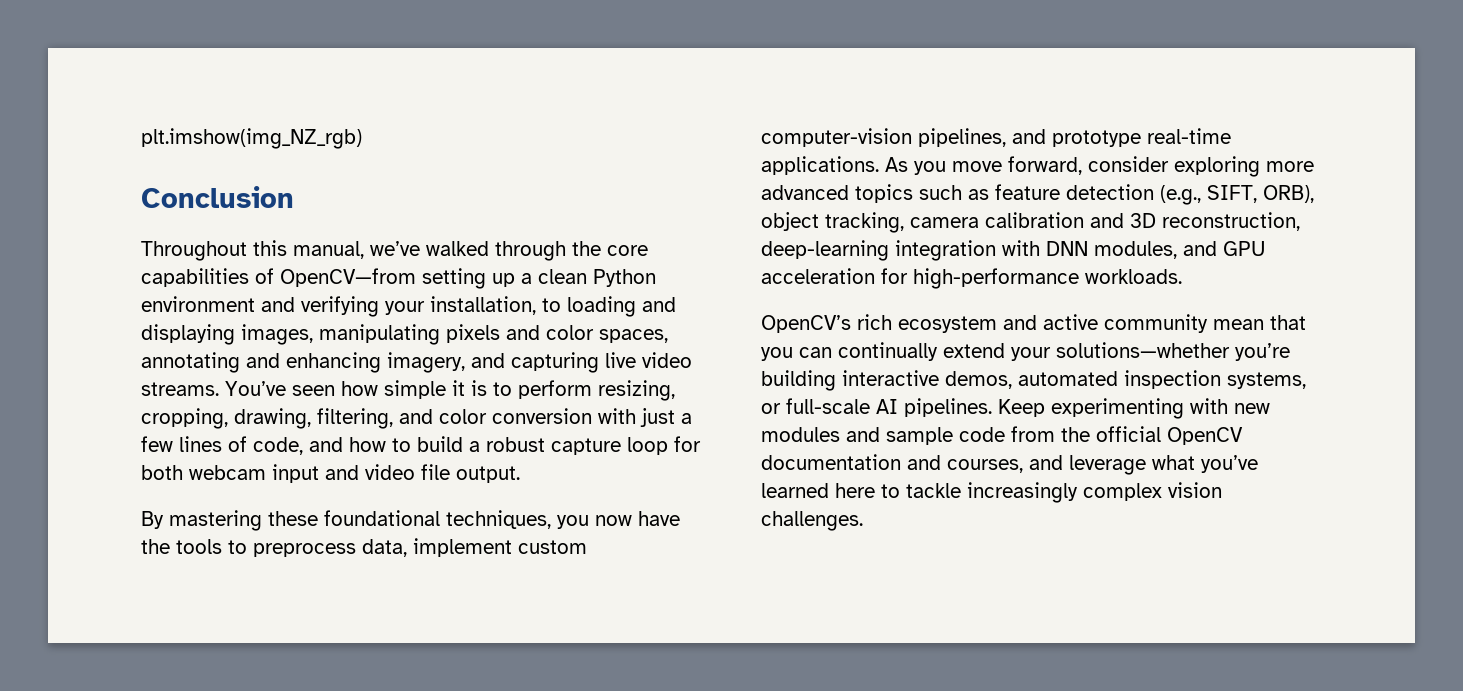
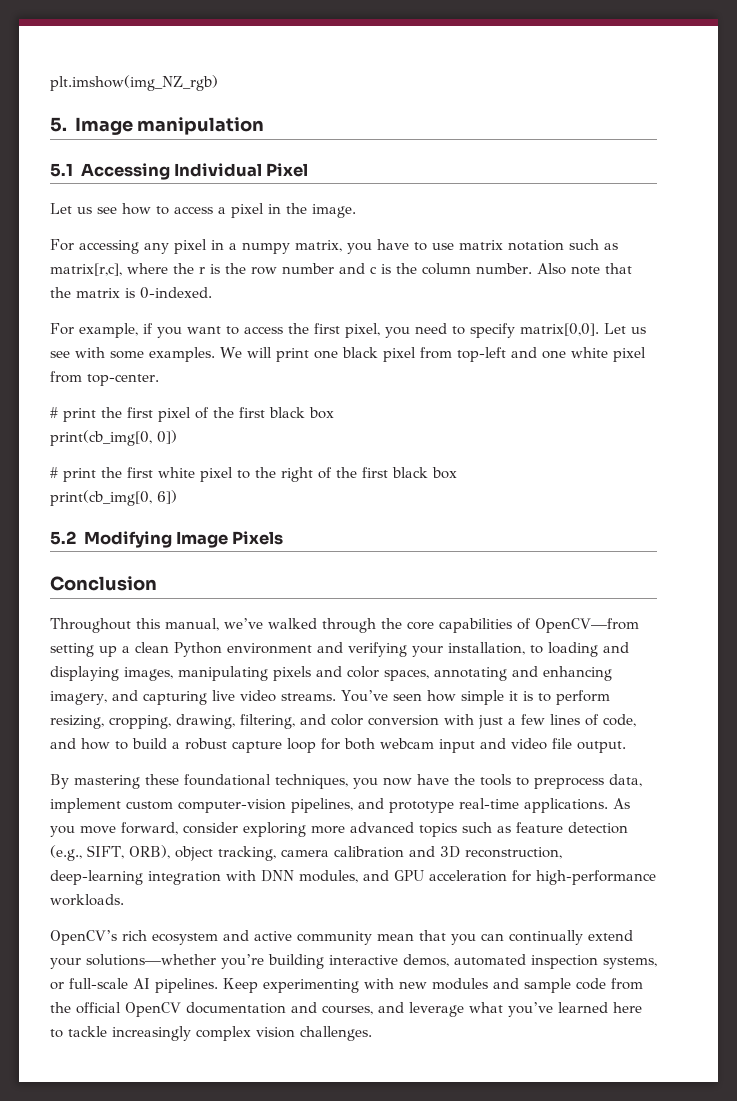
+ 5. Image manipulation
+ 5.1 Accessing Individual Pixel
+ Let us see how to access a pixel in the image.
+ For accessing any pixel in a numpy matrix, you have to use matrix notation such as matrix[r,c], where the r is the row number and c is the column number. Also note that the matrix is 0-indexed.
+ For example, if you want to access the first pixel, you need to specify matrix[0,0]. Let us see with some examples. We will print one black pixel from top-left and one white pixel from top-center.
+ # print the first pixel of the first black box
+ print(cb_img[0, 0])
+ # print the first white pixel to the right of the first black box
+ print(cb_img[0, 6])
+ 5.2 Modifying Image Pixels

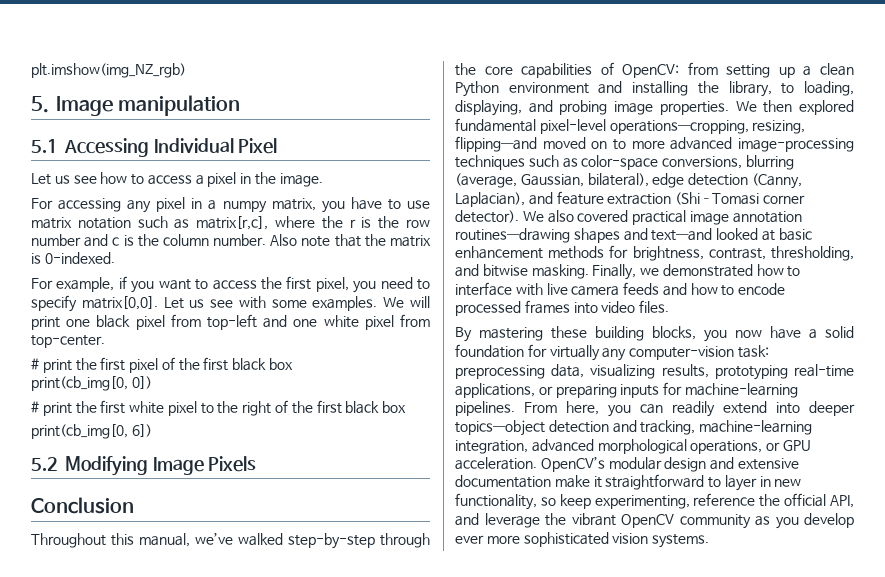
- Throughout this manual, we’ve walked through the core capabilities of OpenCV—from setting up a clean Python environment and verifying your installation, to loading and displaying images, manipulating pixels and color spaces, annotating and enhancing imagery, and capturing live video streams. You’ve seen how simple it is to perform resizing, cropping, drawing, filtering, and color conversion with just a few lines of code, and how to build a robust capture loop for both webcam input and video file output.
+ Throughout this manual, we’ve walked step-by-step through the core capabilities of OpenCV: from setting up a clean Python environment and installing the library, to loading, displaying, and probing image properties. We then explored fundamental pixel-level operations—cropping, resizing, flipping—and moved on to more advanced image-processing techniques such as color-space conversions, blurring (average, Gaussian, bilateral), edge detection (Canny, Laplacian), and feature extraction (Shi–Tomasi corner detector). We also covered practical image annotation routines—drawing shapes and text—and looked at basic enhancement methods for brightness, contrast, thresholding, and bitwise masking. Finally, we demonstrated how to interface with live camera feeds and how to encode processed frames into video files.
- By mastering these foundational techniques, you now have the tools to preprocess data, implement custom computer-vision pipelines, and prototype real-time applications. As you move forward, consider exploring more advanced topics such as feature detection (e.g., SIFT, ORB), object tracking, camera calibration and 3D reconstruction, deep-learning integration with DNN modules, and GPU acceleration for high-performance workloads.
- OpenCV’s rich ecosystem and active community mean that you can continually extend your solutions—whether you’re building interactive demos, automated inspection systems, or full-scale AI pipelines. Keep experimenting with new modules and sample code from the official OpenCV documentation and courses, and leverage what you’ve learned here to tackle increasingly complex vision challenges.
+ By mastering these building blocks, you now have a solid foundation for virtually any computer-vision task: preprocessing data, visualizing results, prototyping real-time applications, or preparing inputs for machine-learning pipelines. From here, you can readily extend into deeper topics—object detection and tracking, machine-learning integration, advanced morphological operations, or GPU acceleration. OpenCV’s modular design and extensive documentation make it straightforward to layer in new functionality, so keep experimenting, reference the official API, and leverage the vibrant OpenCV community as you develop ever more sophisticated vision systems.

